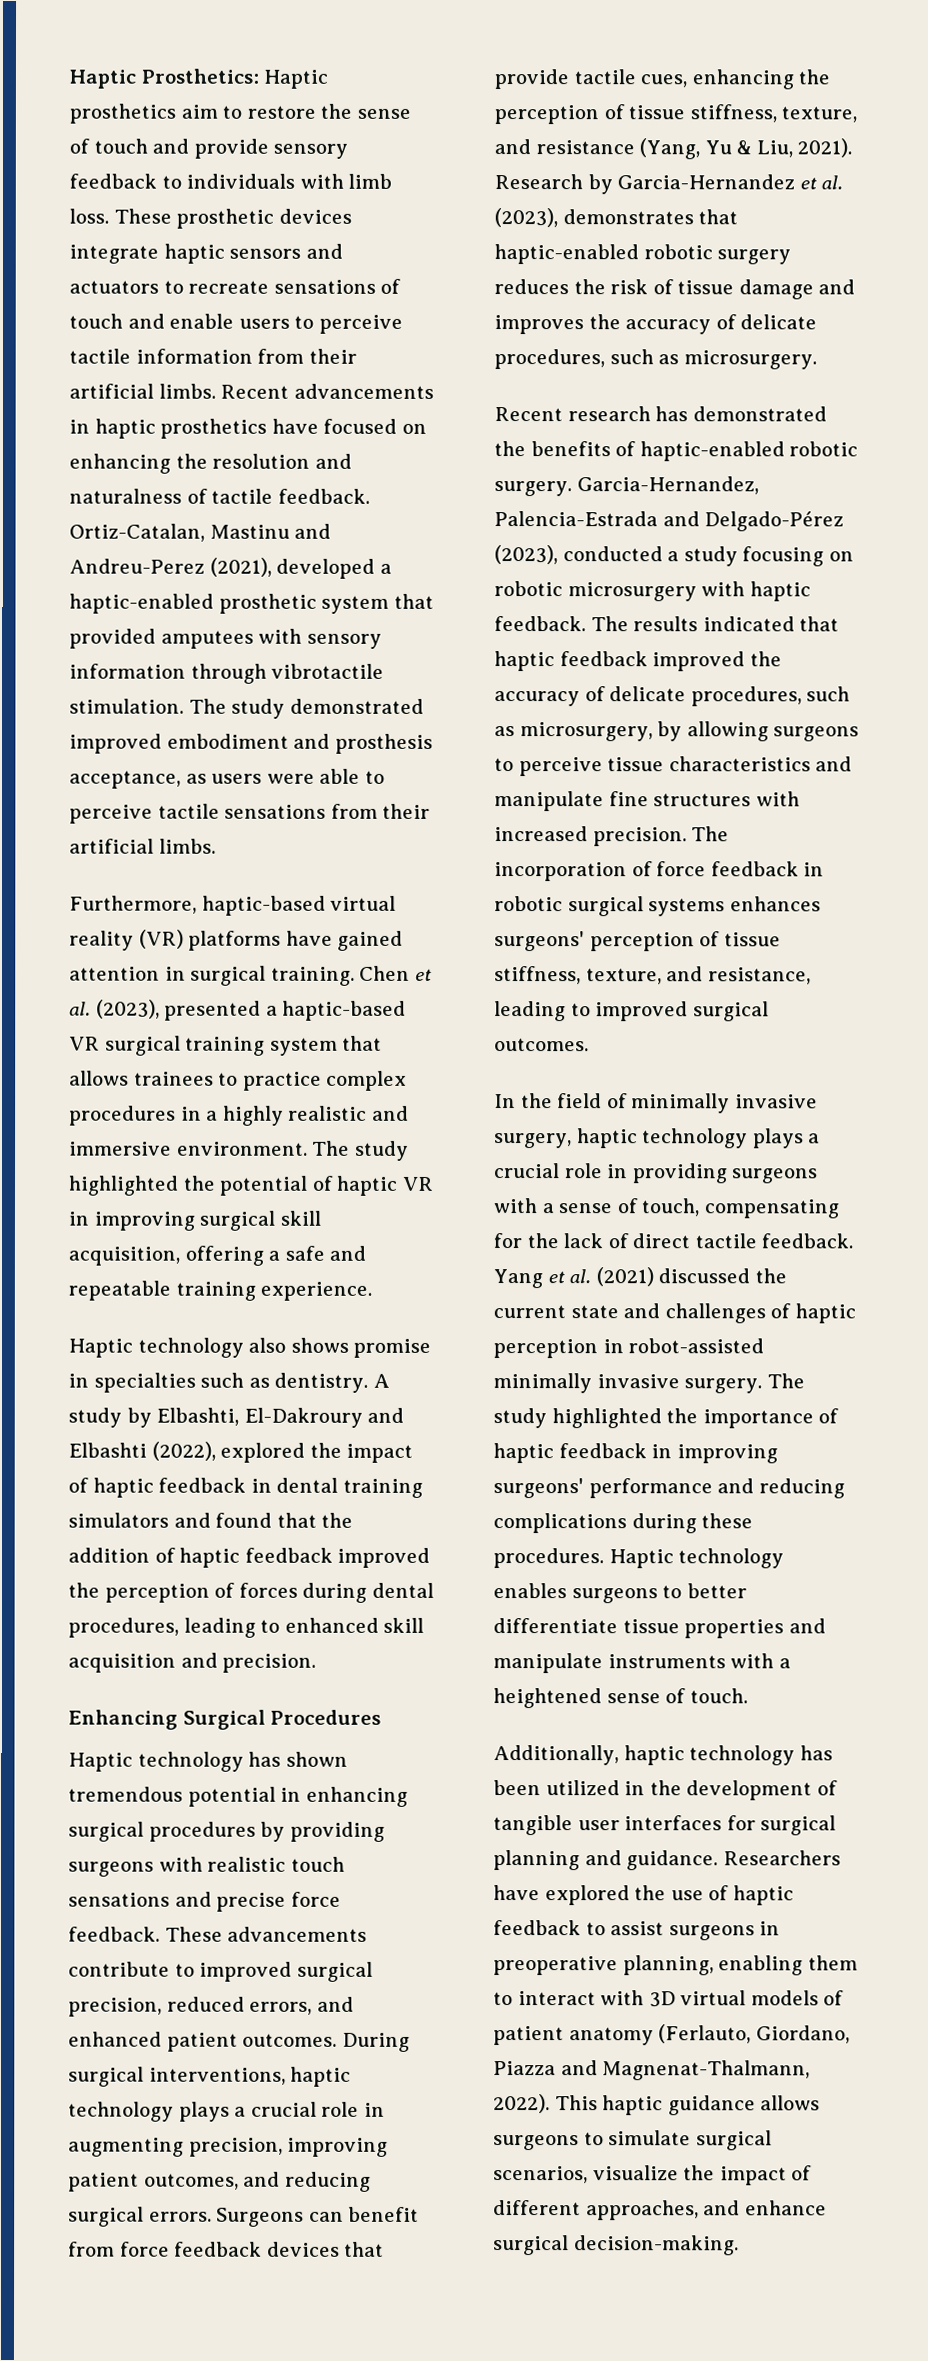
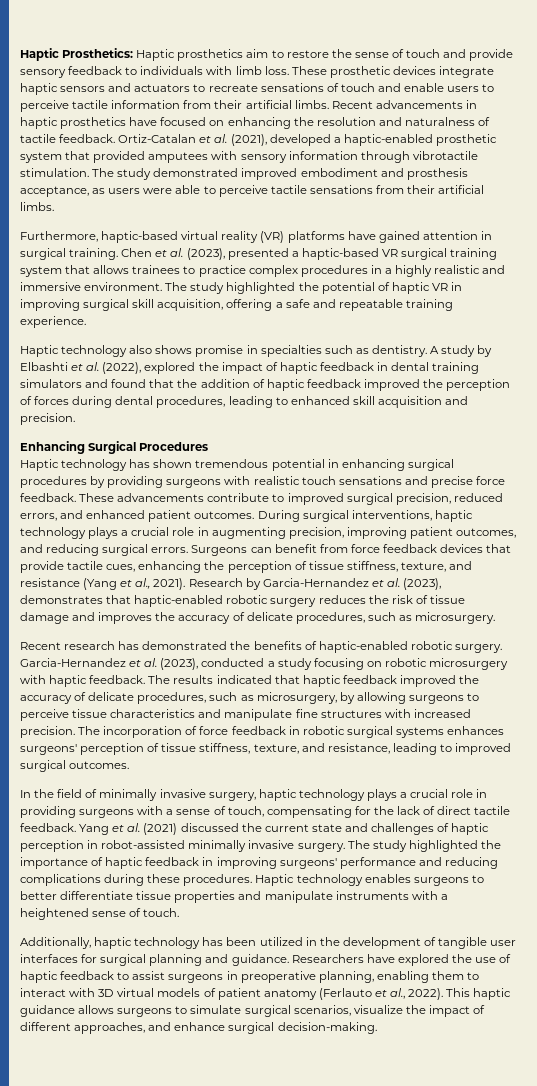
- Ortiz-Catalan, Mastinu and Andreu-Perez (2021), developed a haptic-enabled prosthetic system that provided amputees with sensory information through vibrotactile stimulation.
+ Ortiz-Catalan et al. (2021), developed a haptic-enabled prosthetic system that provided amputees with sensory information through vibrotactile stimulation.
- A study by Elbashti, El-Dakroury and Elbashti (2022), explored the impact of haptic feedback in dental training simulators and found that the addition of haptic feedback improved the perception of forces during dental procedures, leading to enhanced skill acquisition and precision.
+ A study by Elbashti et al. (2022), explored the impact of haptic feedback in dental training simulators and found that the addition of haptic feedback improved the perception of forces during dental procedures, leading to enhanced skill acquisition and precision.
- Surgeons can benefit from force feedback devices that provide tactile cues, enhancing the perception of tissue stiffness, texture, and resistance (Yang, Yu & Liu, 2021).
+ Surgeons can benefit from force feedback devices that provide tactile cues, enhancing the perception of tissue stiffness, texture, and resistance (Yang et al., 2021).
- Garcia-Hernandez, Palencia-Estrada and Delgado-Pérez (2023), conducted a study focusing on robotic microsurgery with haptic feedback.
+ Garcia-Hernandez et al. (2023), conducted a study focusing on robotic microsurgery with haptic feedback.
- Researchers have explored the use of haptic feedback to assist surgeons in preoperative planning, enabling them to interact with 3D virtual models of patient anatomy (Ferlauto, Giordano, Piazza and Magnenat-Thalmann, 2022).
+ Researchers have explored the use of haptic feedback to assist surgeons in preoperative planning, enabling them to interact with 3D virtual models of patient anatomy (Ferlauto et al., 2022).

